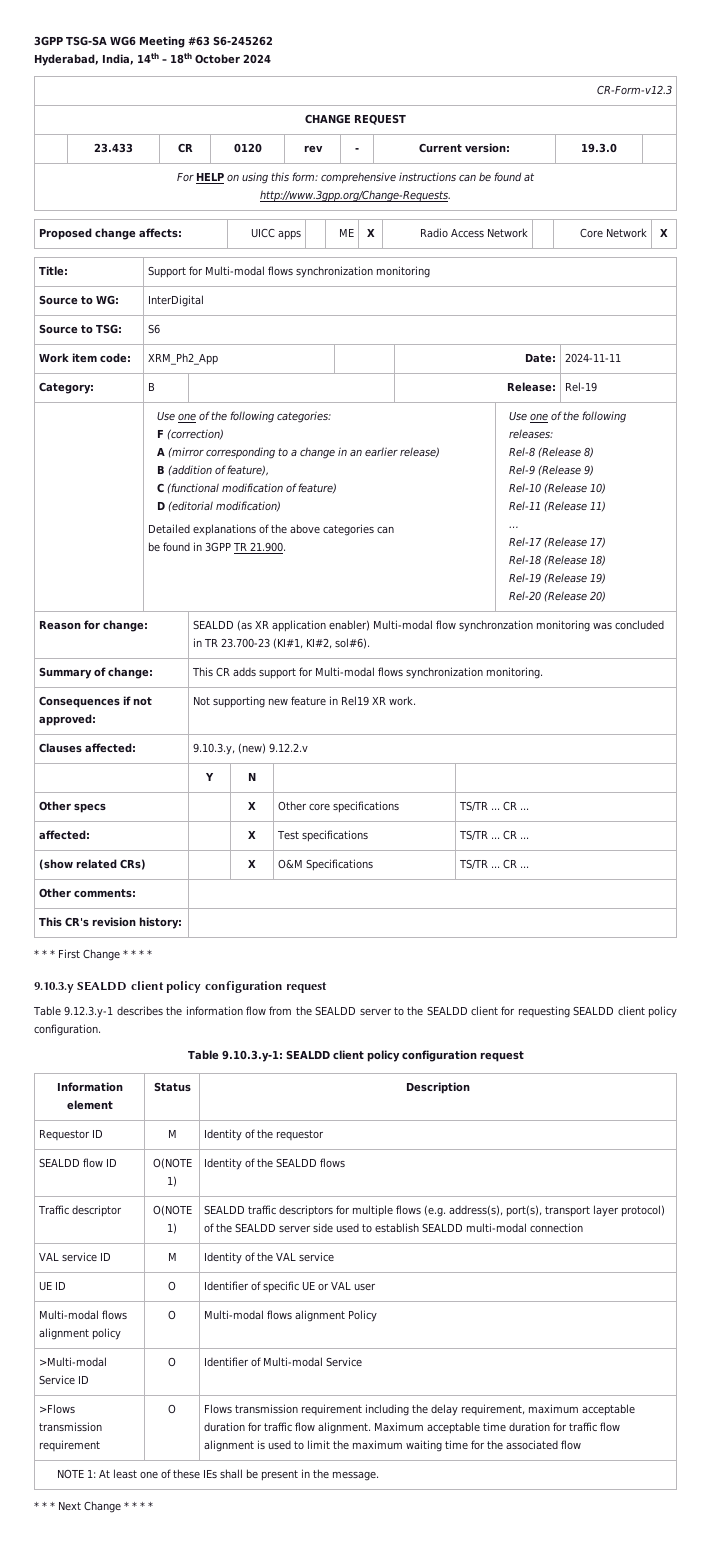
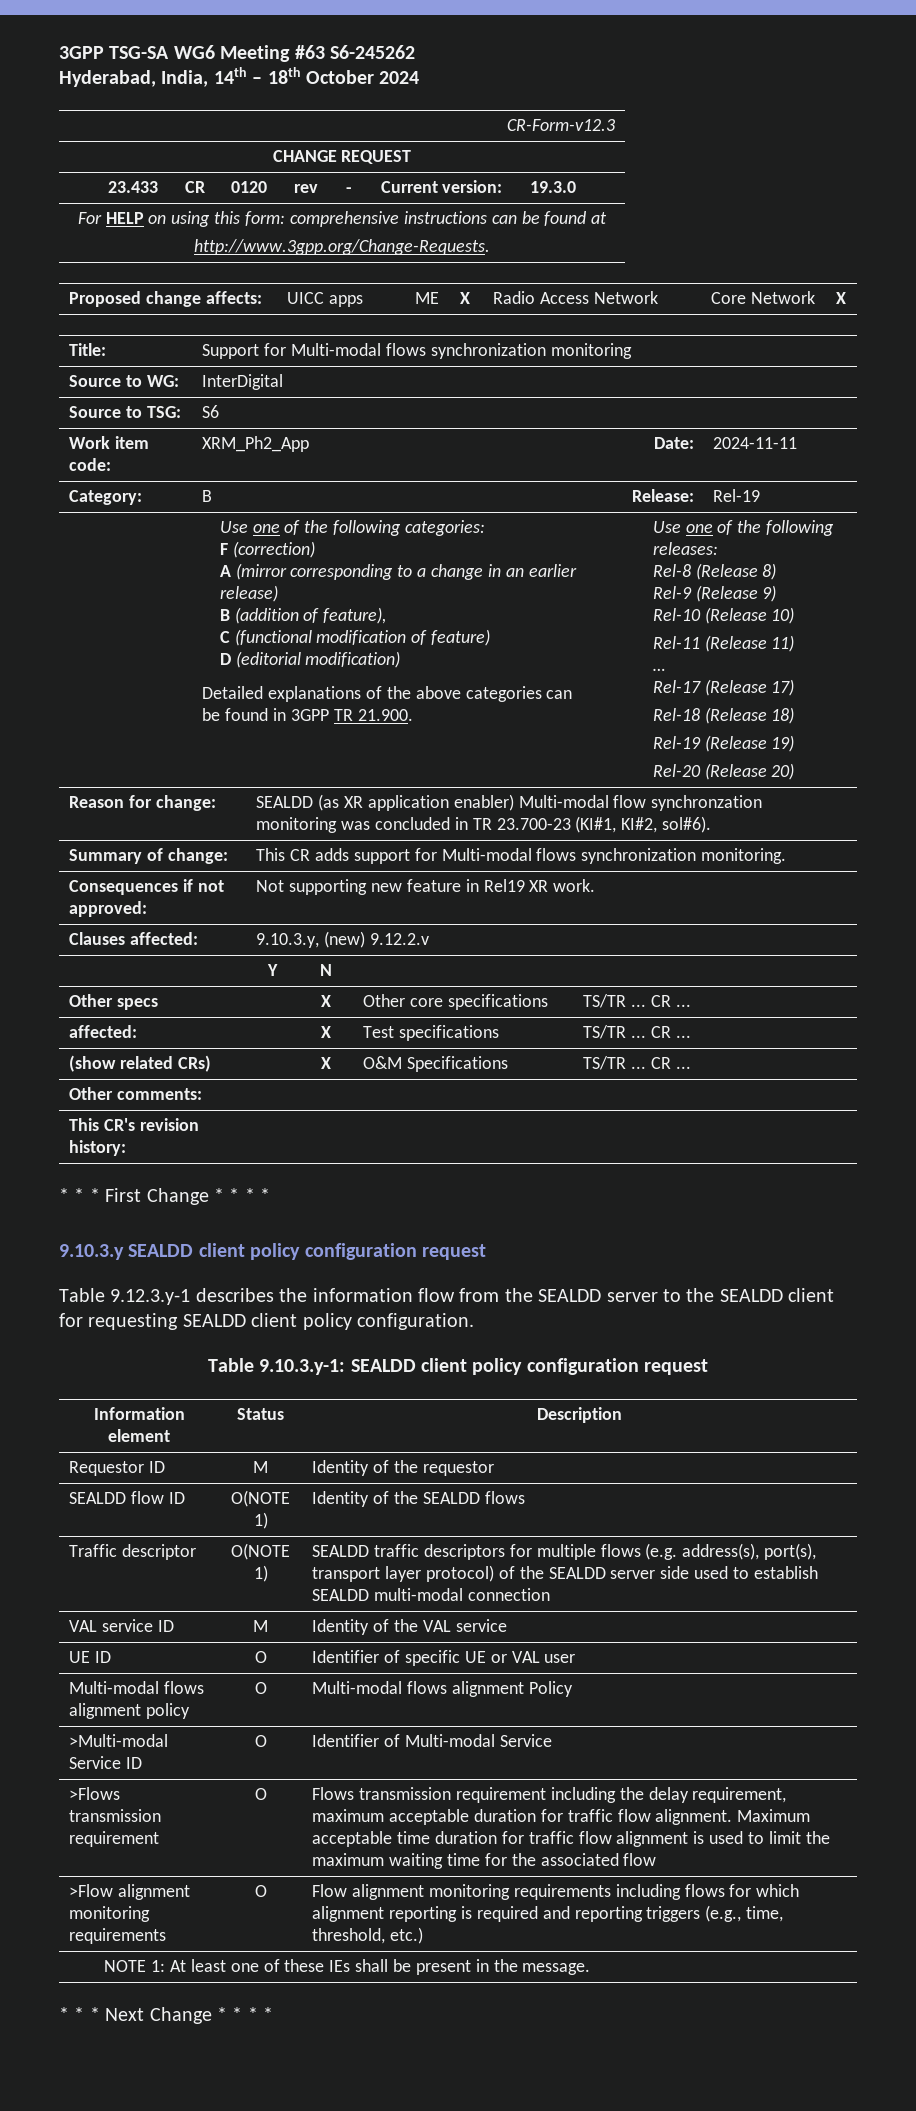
+ >Flow alignment monitoring requirements | O | Flow alignment monitoring requirements including flows for which alignment reporting is required and reporting triggers (e.g., time, threshold, etc.)

